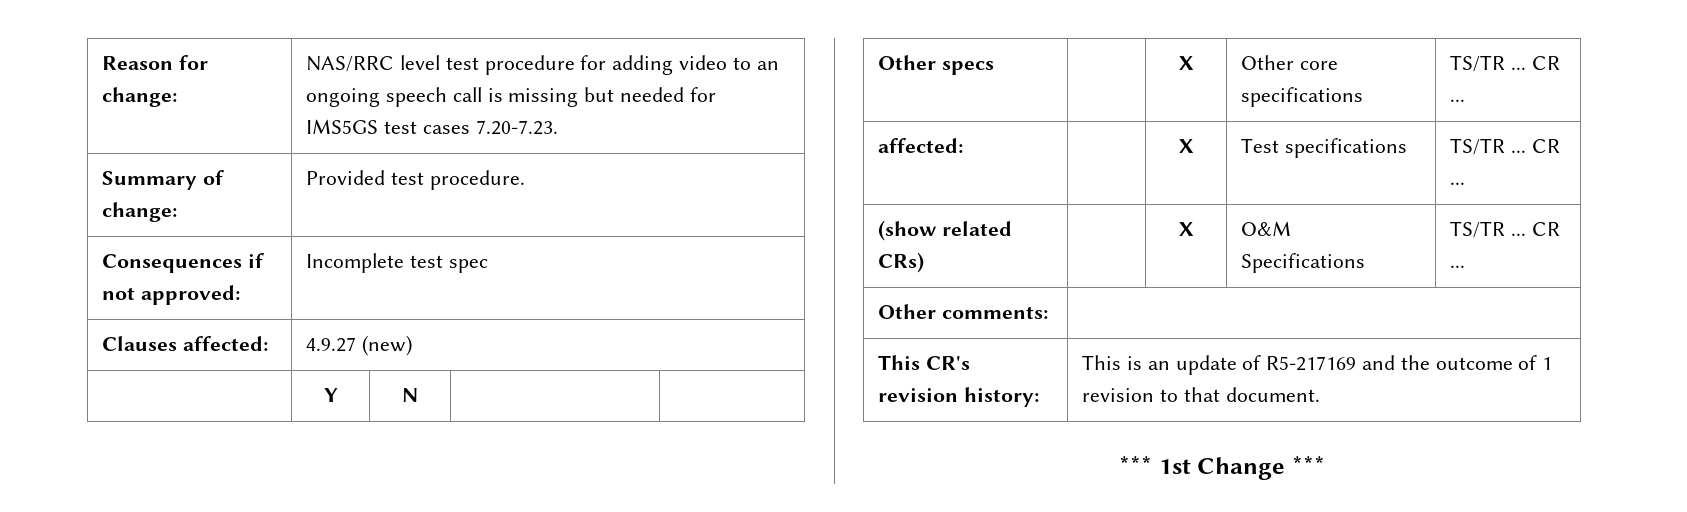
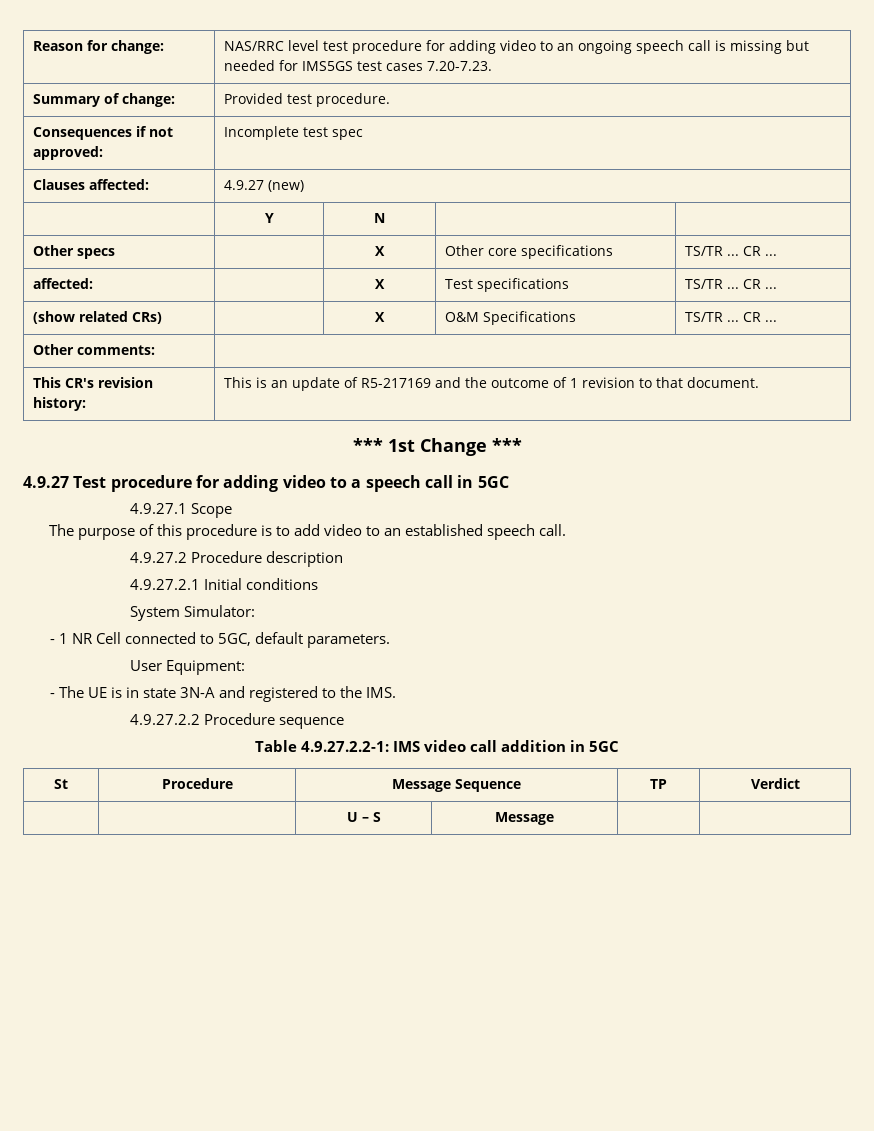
+ 4.9.27 Test procedure for adding video to a speech call in 5GC
+ 4.9.27.1 Scope
+ The purpose of this procedure is to add video to an established speech call.
+ 4.9.27.2 Procedure description
+ 4.9.27.2.1 Initial conditions
+ System Simulator:
+ - 1 NR Cell connected to 5GC, default parameters.
+ User Equipment:
+ - The UE is in state 3N-A and registered to the IMS.
+ 4.9.27.2.2 Procedure sequence
+ Table 4.9.27.2.2-1: IMS video call addition in 5GC
+ St | Procedure | Message Sequence | TP | Verdict
+ | | U – S | Message | |

